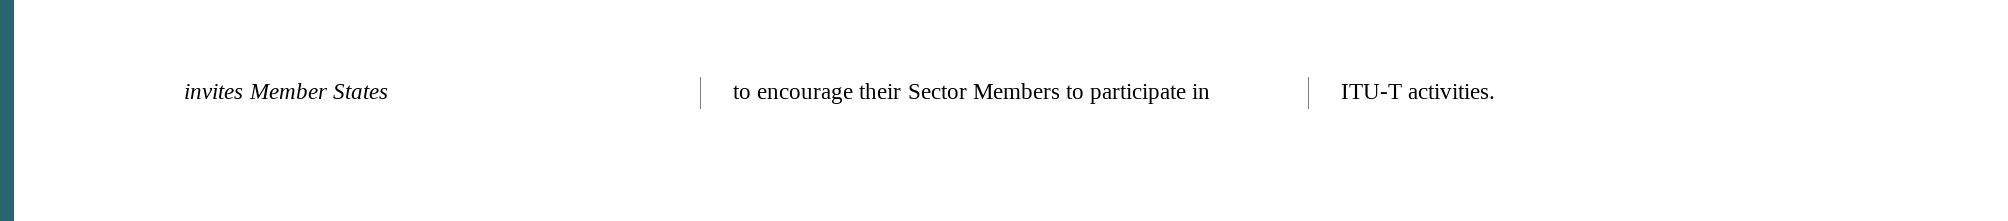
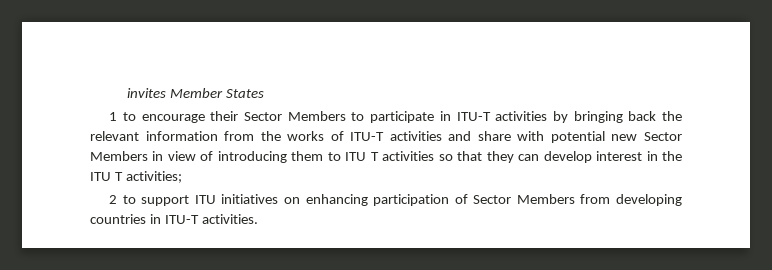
- to encourage their Sector Members to participate in ITU-T activities.
+ 1 to encourage their Sector Members to participate in ITU-T activities by bringing back the relevant information from the works of ITU-T activities and share with potential new Sector Members in view of introducing them to ITU T activities so that they can develop interest in the ITU T activities;
+ 2 to support ITU initiatives on enhancing participation of Sector Members from developing countries in ITU-T activities.

